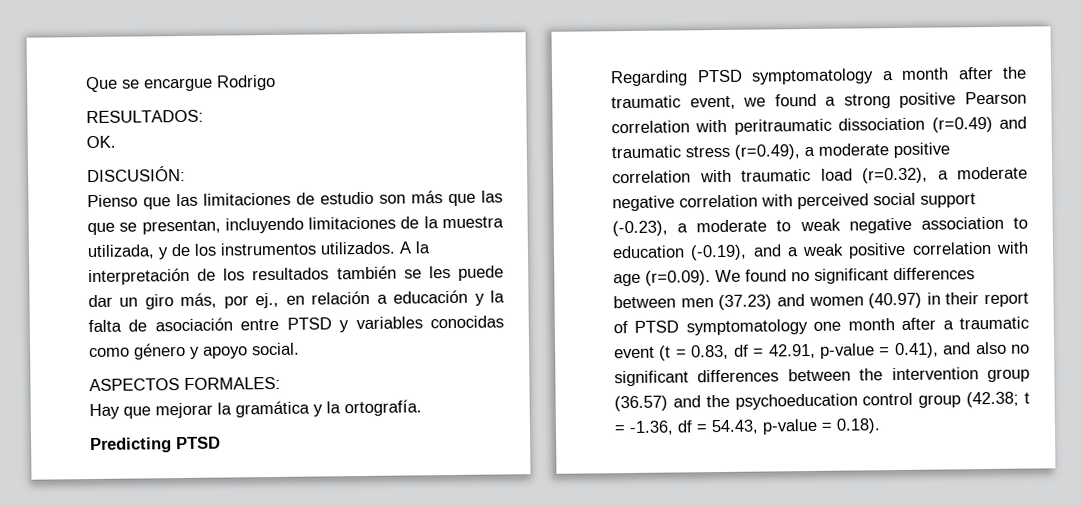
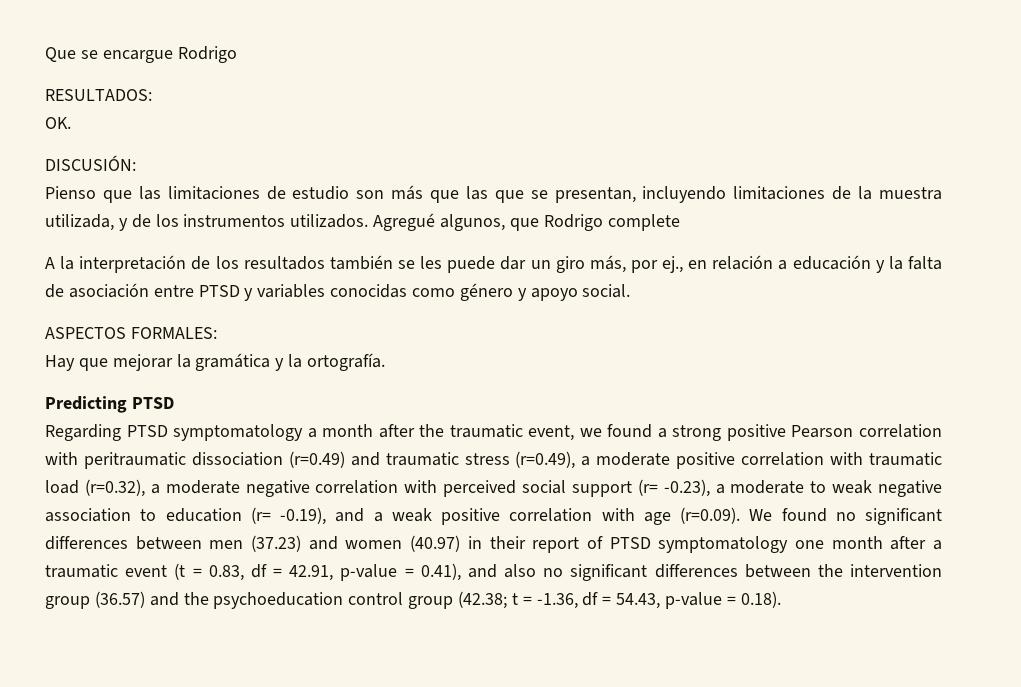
- Pienso que las limitaciones de estudio son más que las que se presentan, incluyendo limitaciones de la muestra utilizada, y de los instrumentos utilizados. A la interpretación de los resultados también se les puede dar un giro más, por ej., en relación a educación y la falta de asociación entre PTSD y variables conocidas como género y apoyo social.
+ Pienso que las limitaciones de estudio son más que las que se presentan, incluyendo limitaciones de la muestra utilizada, y de los instrumentos utilizados. Agregué algunos, que Rodrigo complete
+ A la interpretación de los resultados también se les puede dar un giro más, por ej., en relación a educación y la falta de asociación entre PTSD y variables conocidas como género y apoyo social.
- Regarding PTSD symptomatology a month after the traumatic event, we found a strong positive Pearson correlation with peritraumatic dissociation (r=0.49) and traumatic stress (r=0.49), a moderate positive correlation with traumatic load (r=0.32), a moderate negative correlation with perceived social support (-0.23), a moderate to weak negative association to education (-0.19), and a weak positive correlation with age (r=0.09). We found no significant differences between men (37.23) and women (40.97) in their report of PTSD symptomatology one month after a traumatic event (t = 0.83, df = 42.91, p-value = 0.41), and also no significant differences between the intervention group (36.57) and the psychoeducation control group (42.38;
+ Regarding PTSD symptomatology a month after the traumatic event, we found a strong positive Pearson correlation with peritraumatic dissociation (r=0.49) and traumatic stress (r=0.49), a moderate positive correlation with traumatic load (r=0.32), a moderate negative correlation with perceived social support (r= -0.23), a moderate to weak negative association to education (r= -0.19), and a weak positive correlation with age (r=0.09). We found no significant differences between men (37.23) and women (40.97) in their report of PTSD symptomatology one month after a traumatic event (t = 0.83, df = 42.91, p-value = 0.41), and also no significant differences between the intervention group (36.57) and the psychoeducation control group (42.38;

